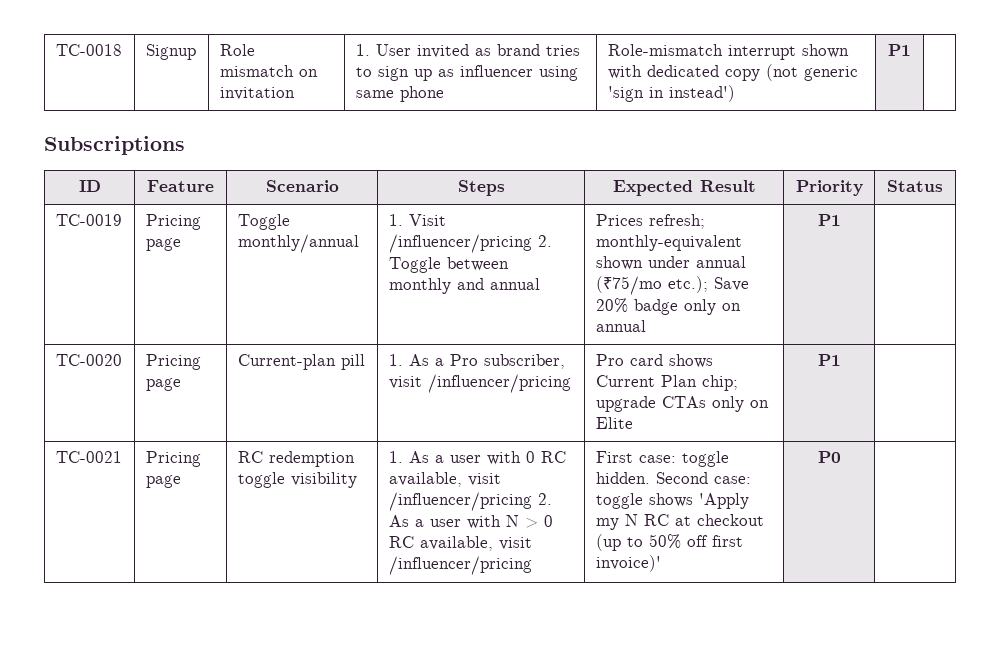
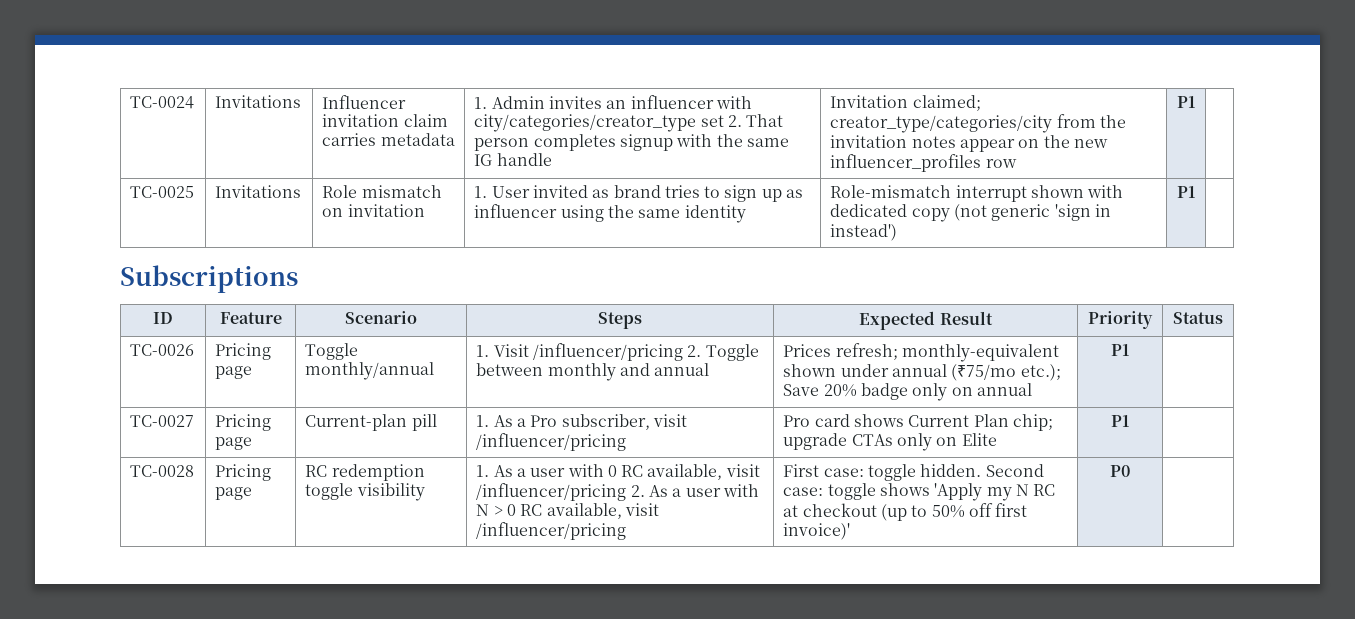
- TC-0018 | Signup | Role mismatch on invitation | 1. User invited as brand tries to sign up as influencer using same phone | Role-mismatch interrupt shown with dedicated copy (not generic 'sign in instead') | P1 |
+ TC-0024 | Invitations | Influencer invitation claim carries metadata | 1. Admin invites an influencer with city/categories/creator_type set 2. That person completes signup with the same IG handle | Invitation claimed; creator_type/categories/city from the invitation notes appear on the new influencer_profiles row | P1 |
+ TC-0025 | Invitations | Role mismatch on invitation | 1. User invited as brand tries to sign up as influencer using the same identity | Role-mismatch interrupt shown with dedicated copy (not generic 'sign in instead') | P1 |
- TC-0019 | Pricing page | Toggle monthly/annual | 1. Visit /influencer/pricing 2. Toggle between monthly and annual | Prices refresh; monthly-equivalent shown under annual (₹75/mo etc.); Save 20% badge only on annual | P1 |
+ TC-0026 | Pricing page | Toggle monthly/annual | 1. Visit /influencer/pricing 2. Toggle between monthly and annual | Prices refresh; monthly-equivalent shown under annual (₹75/mo etc.); Save 20% badge only on annual | P1 |
- TC-0020 | Pricing page | Current-plan pill | 1. As a Pro subscriber, visit /influencer/pricing | Pro card shows Current Plan chip; upgrade CTAs only on Elite | P1 |
+ TC-0027 | Pricing page | Current-plan pill | 1. As a Pro subscriber, visit /influencer/pricing | Pro card shows Current Plan chip; upgrade CTAs only on Elite | P1 |
- TC-0021
+ TC-0028

